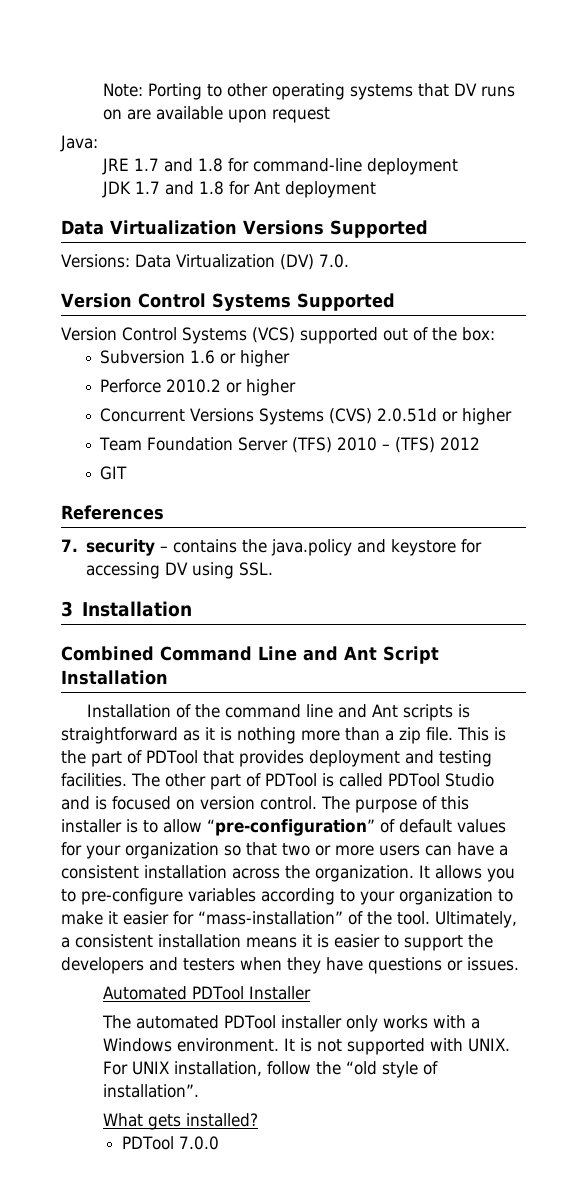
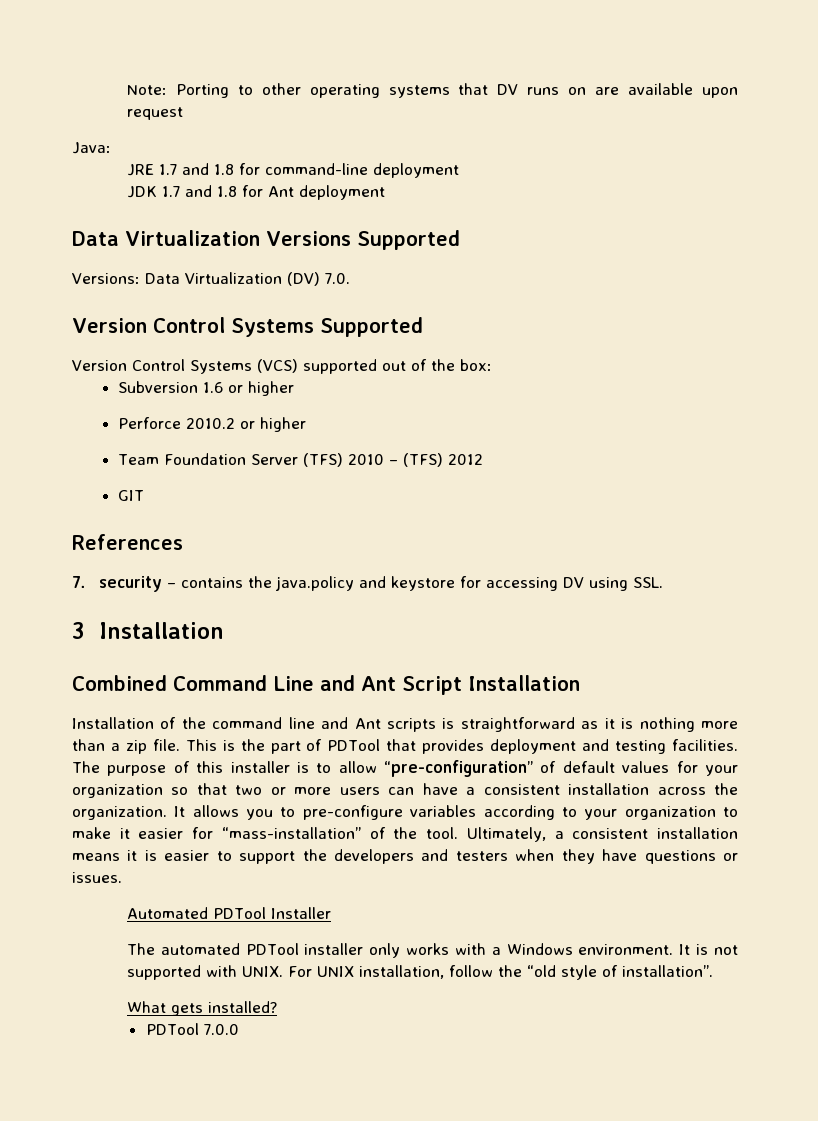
- Concurrent Versions Systems (CVS) 2.0.51d or higher
- The other part of PDTool is called PDTool Studio and is focused on version control. The purpose of this installer is to allow “pre-configuration” of default values for your organization so that two or more users can have a consistent installation across the organization.
+ The purpose of this installer is to allow “pre-configuration” of default values for your organization so that two or more users can have a consistent installation across the organization.

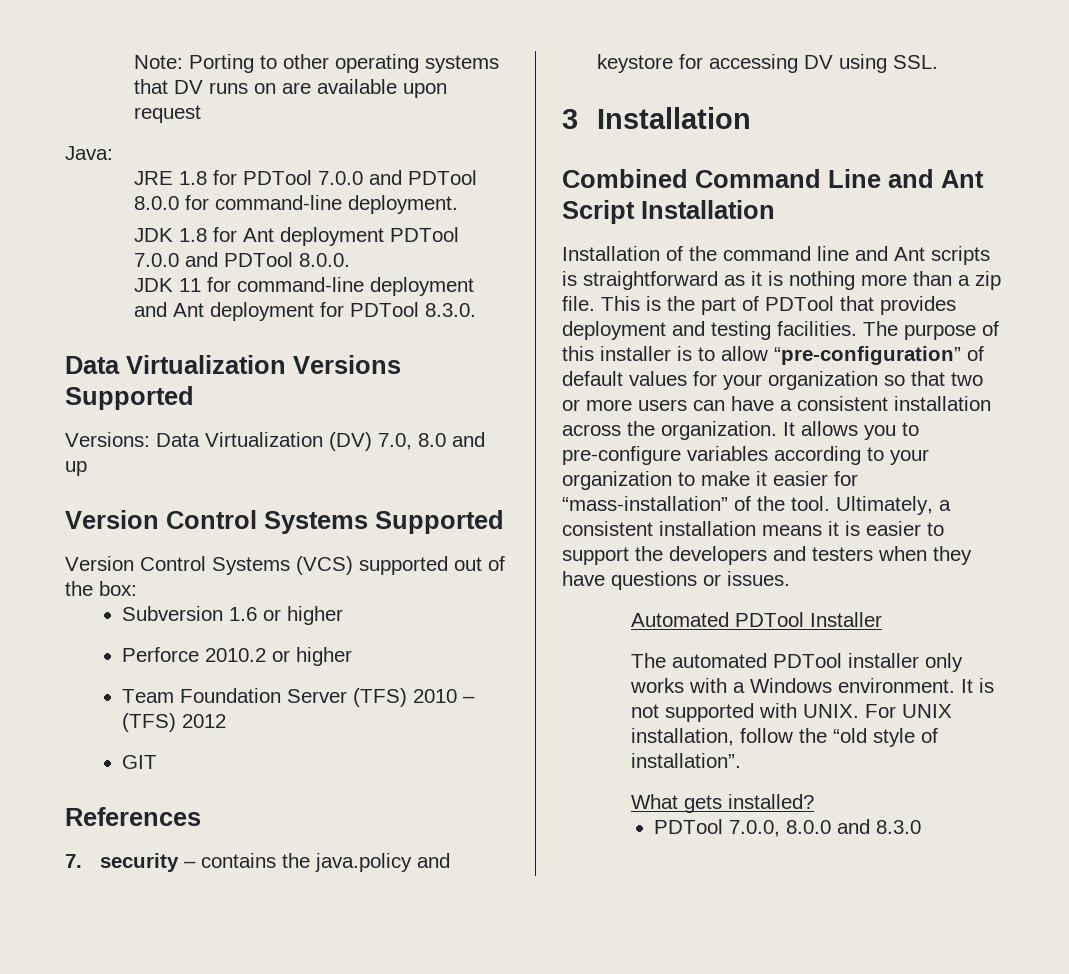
- JRE 1.7 and 1.8 for command-line deployment
- JDK 1.7 and 1.8 for Ant deployment
+ JRE 1.8 for PDTool 7.0.0 and PDTool 8.0.0 for command-line deployment.
+ JDK 1.8 for Ant deployment PDTool 7.0.0 and PDTool 8.0.0.
+ JDK 11 for command-line deployment and Ant deployment for PDTool 8.3.0.
- Versions: Data Virtualization (DV) 7.0.
+ Versions: Data Virtualization (DV) 7.0, 8.0 and up
- PDTool 7.0.0
+ PDTool 7.0.0, 8.0.0 and 8.3.0

